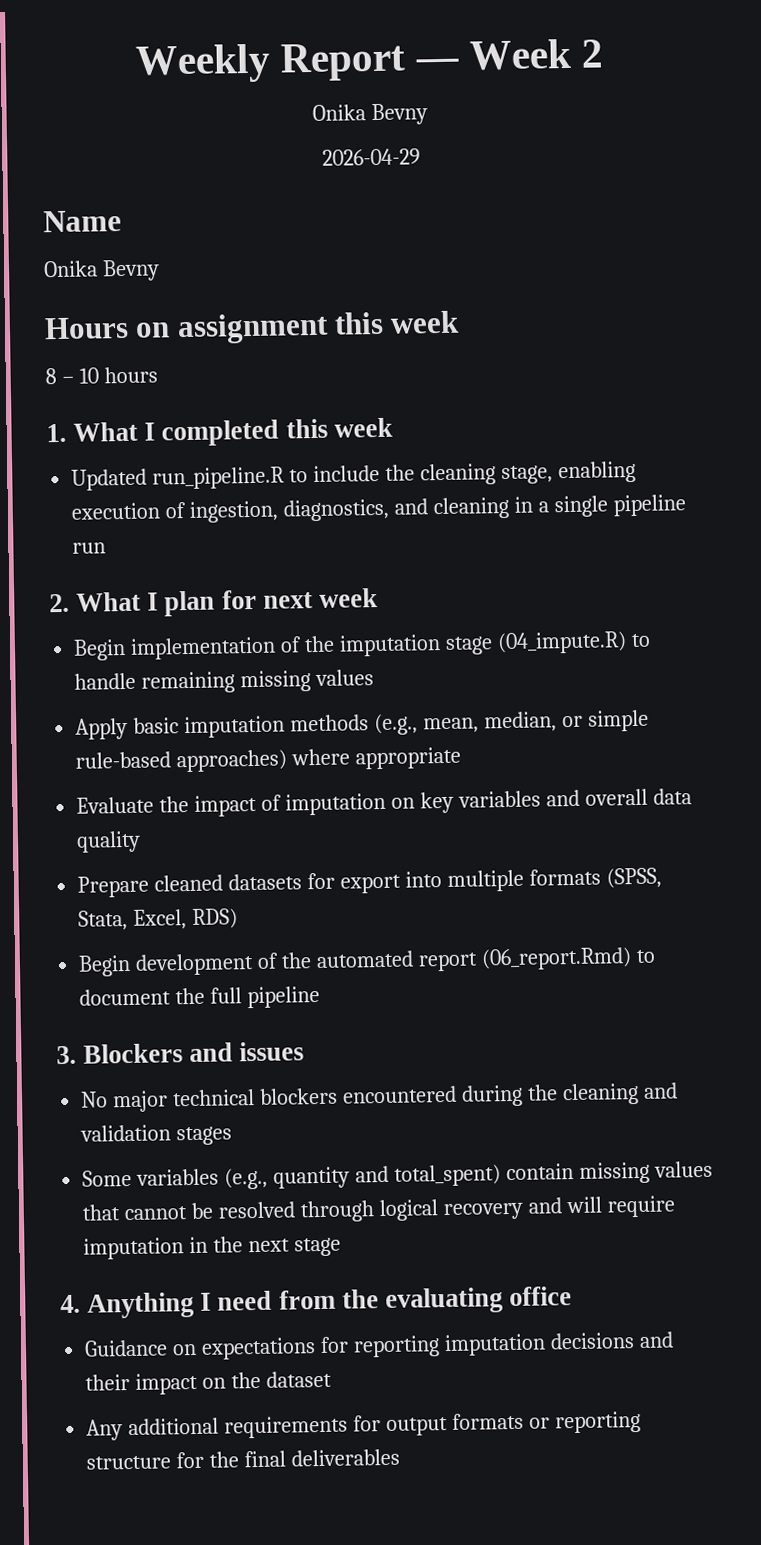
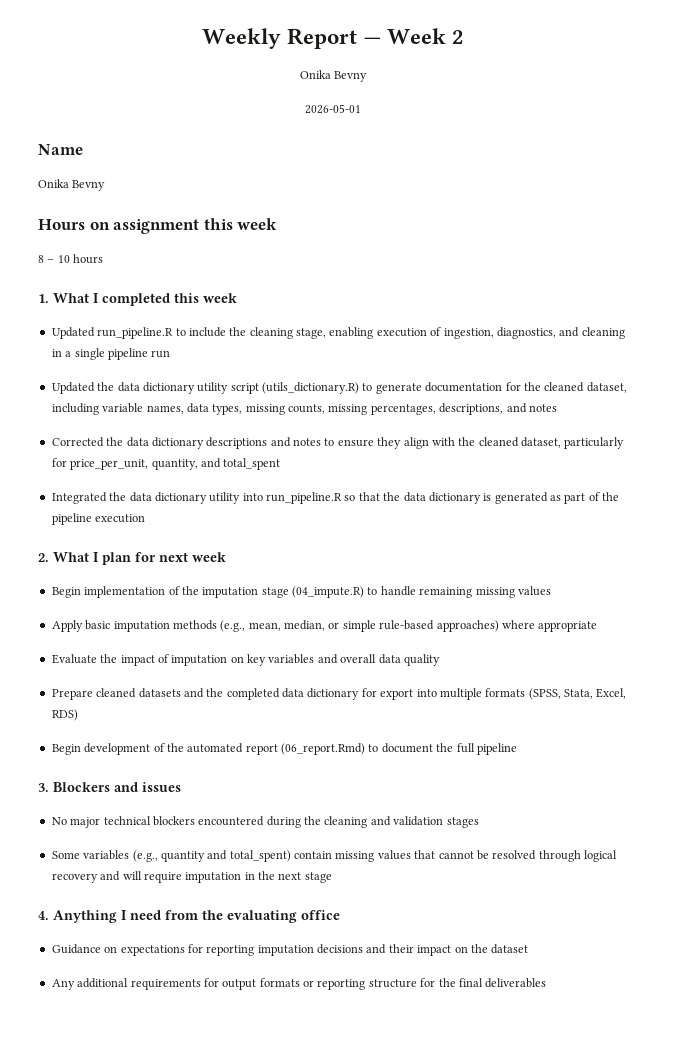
- 2026-04-29
+ 2026-05-01
+ Updated the data dictionary utility script (utils_dictionary.R) to generate documentation for the cleaned dataset, including variable names, data types, missing counts, missing percentages, descriptions, and notes
+ Corrected the data dictionary descriptions and notes to ensure they align with the cleaned dataset, particularly for price_per_unit, quantity, and total_spent
+ Integrated the data dictionary utility into run_pipeline.R so that the data dictionary is generated as part of the pipeline execution
- Prepare cleaned datasets for export into multiple formats (SPSS, Stata, Excel, RDS)
+ Prepare cleaned datasets and the completed data dictionary for export into multiple formats (SPSS, Stata, Excel, RDS)

